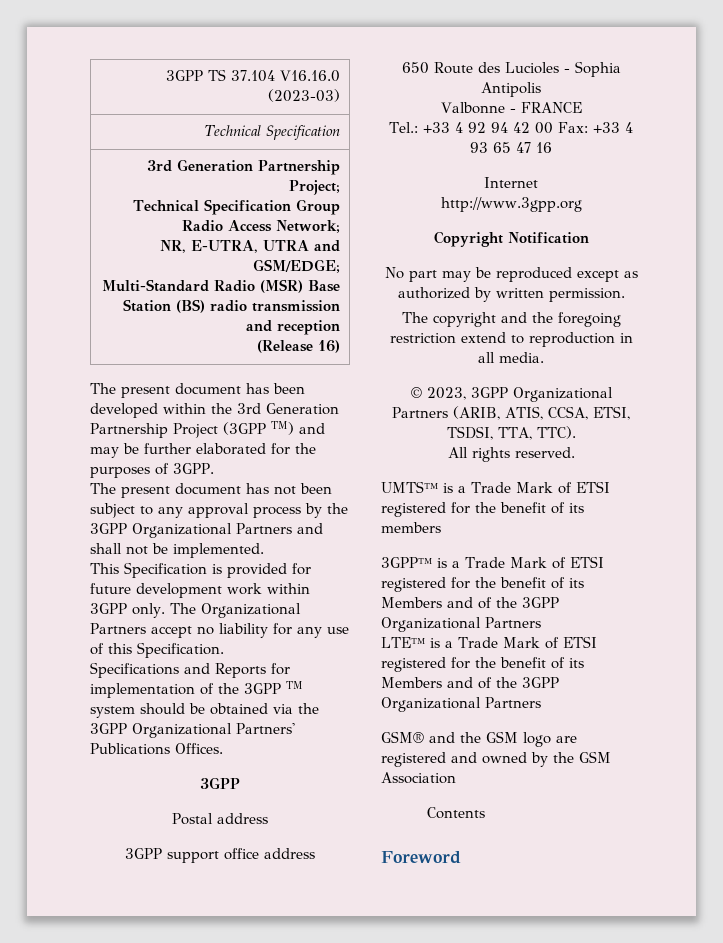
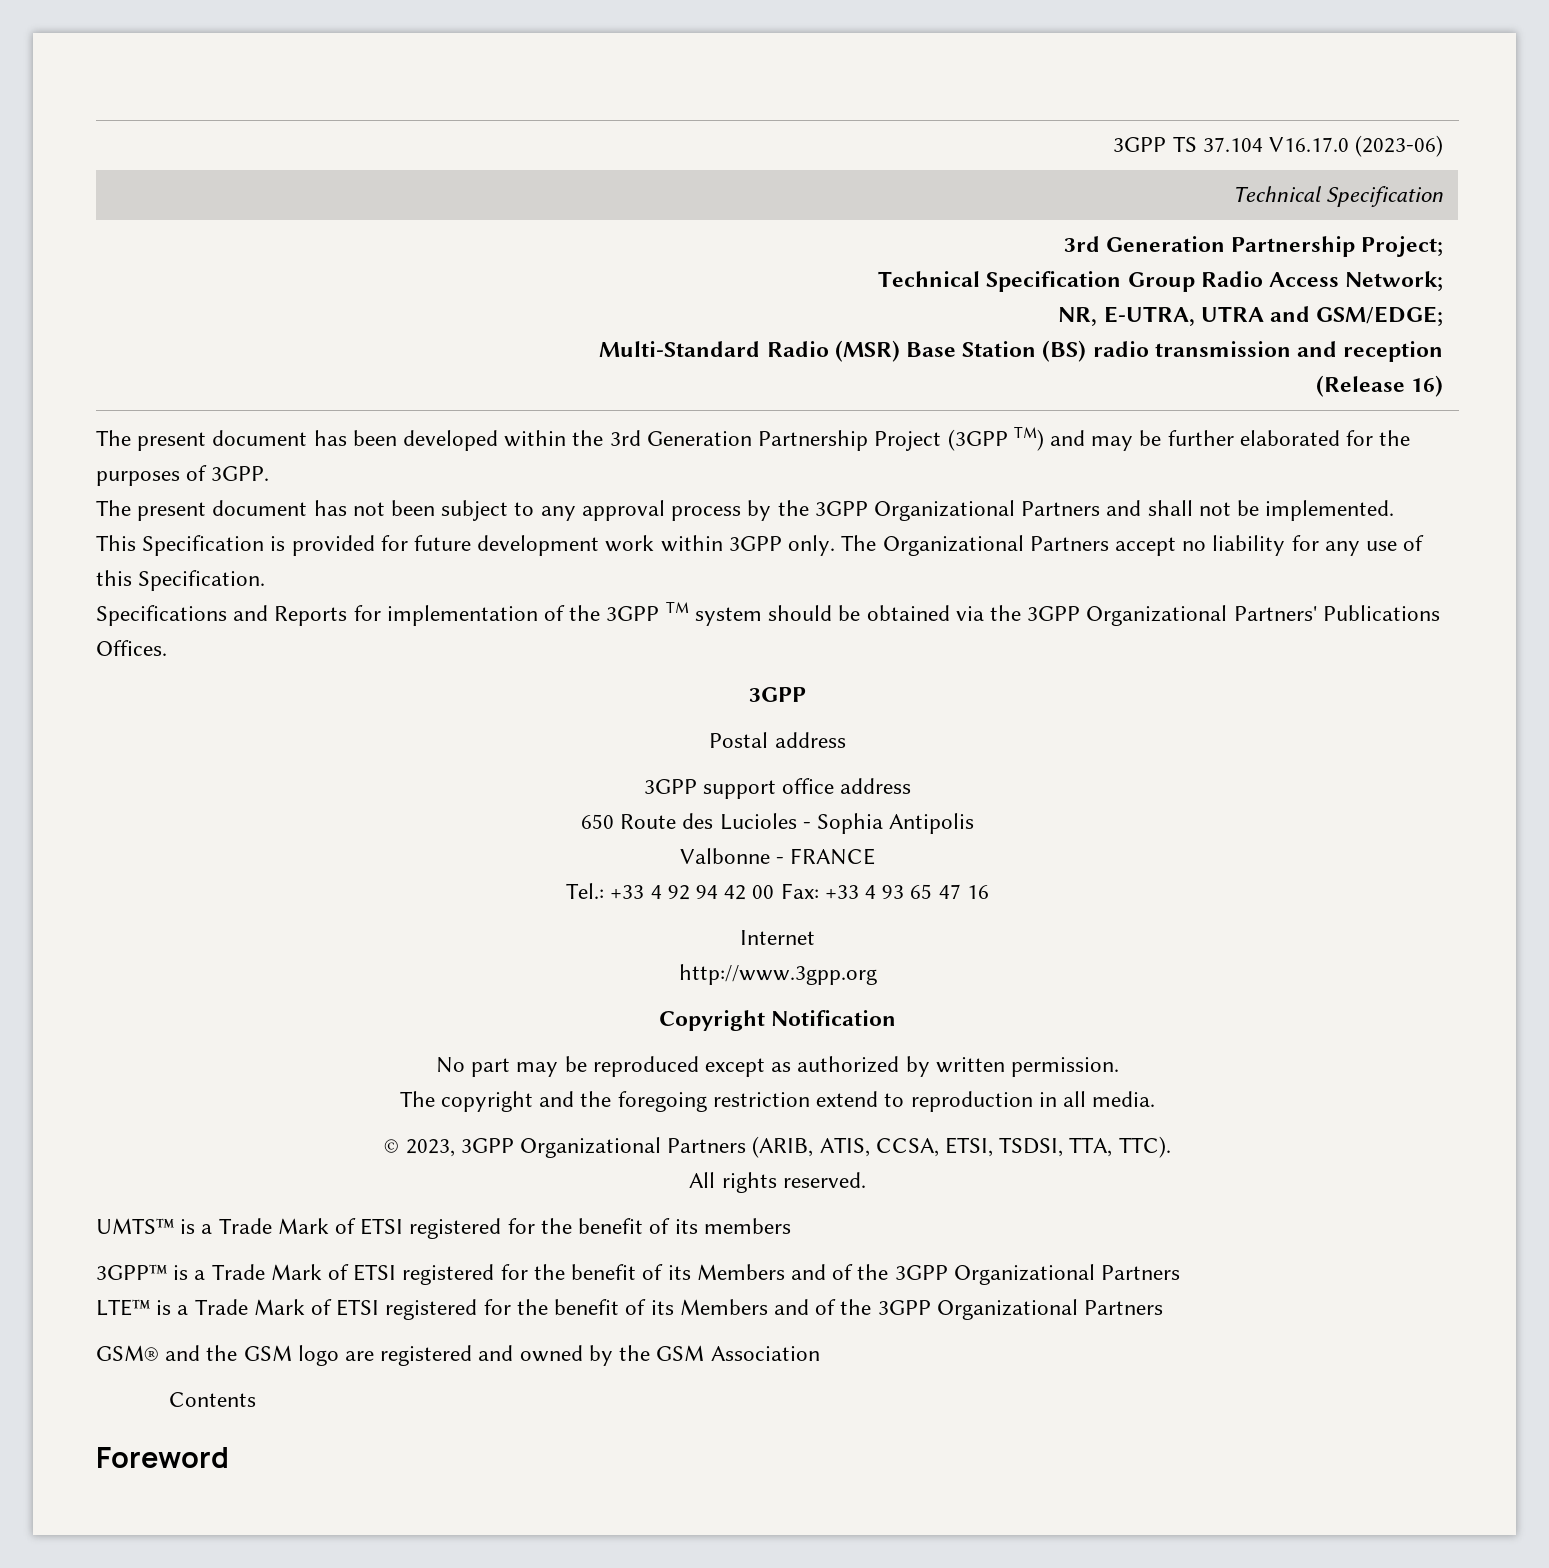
- 3GPP TS 37.104 V16.16.0 (2023-03)
+ 3GPP TS 37.104 V16.17.0 (2023-06)

